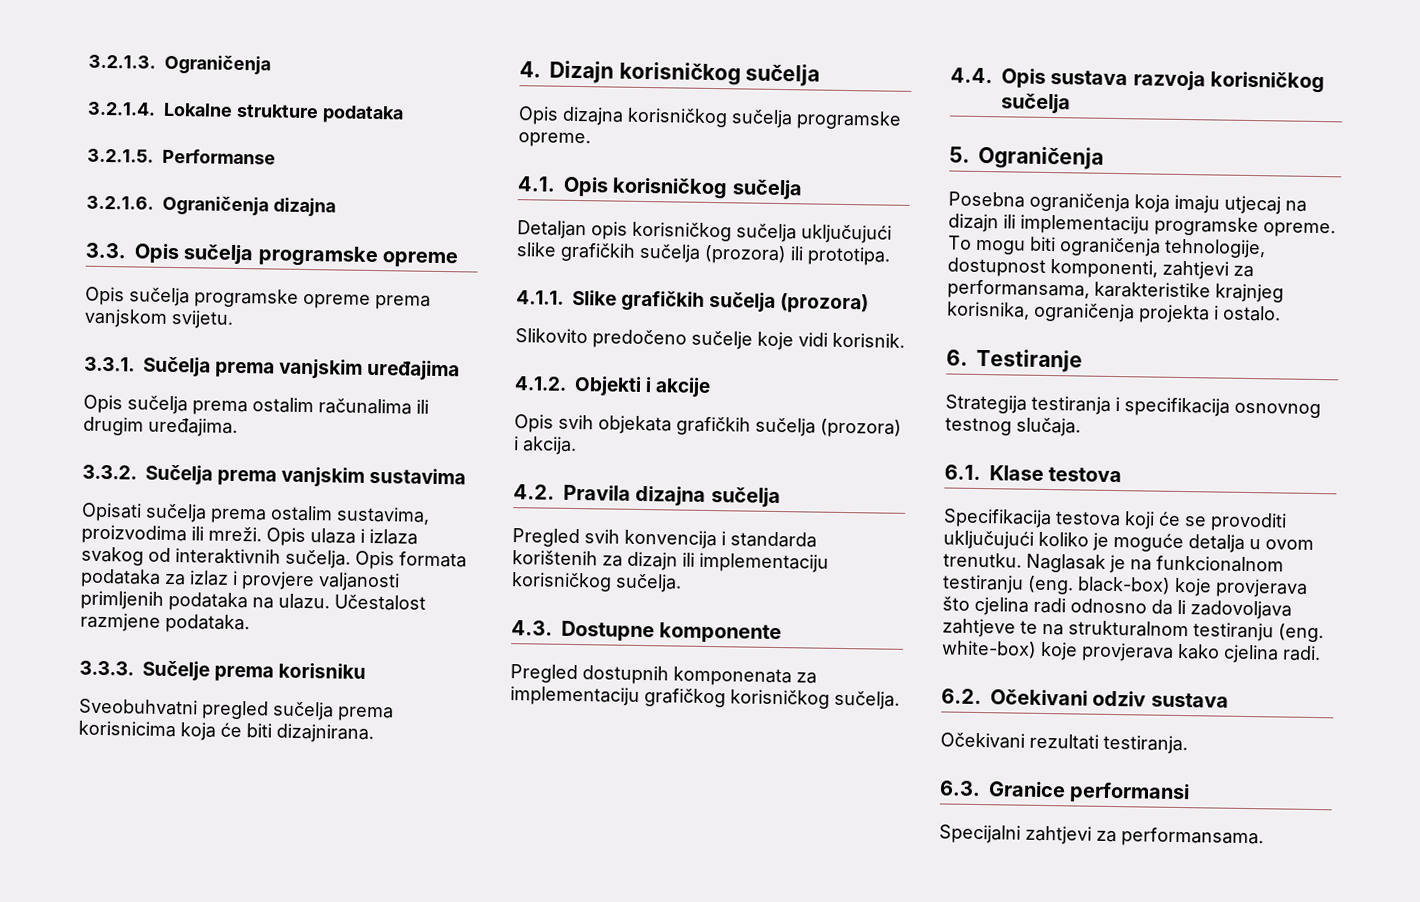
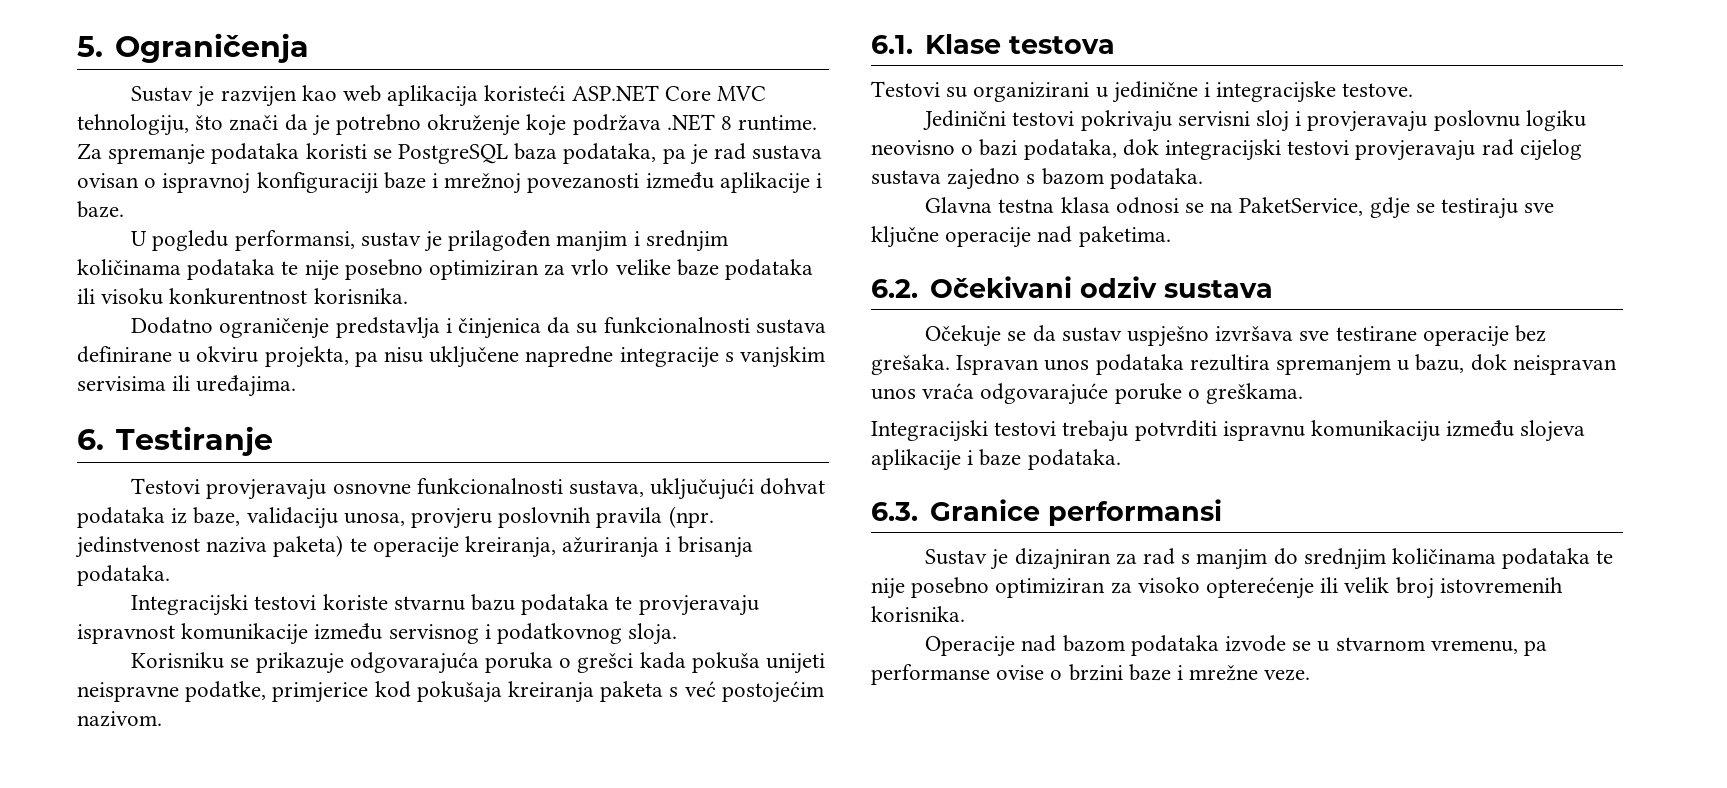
- 3.2.1.3. Ograničenja
- 3.2.1.4. Lokalne strukture podataka
- 3.2.1.5. Performanse
- 3.2.1.6. Ograničenja dizajna
- 3.3. Opis sučelja programske opreme
- Opis sučelja programske opreme prema vanjskom svijetu.
- 3.3.1. Sučelja prema vanjskim uređajima
- Opis sučelja prema ostalim računalima ili drugim uređajima.
- 3.3.2. Sučelja prema vanjskim sustavima
- Opisati sučelja prema ostalim sustavima, proizvodima ili mreži. Opis ulaza i izlaza svakog od interaktivnih sučelja. Opis formata podataka za izlaz i provjere valjanosti primljenih podataka na ulazu. Učestalost razmjene podataka.
- 3.3.3. Sučelje prema korisniku
- Sveobuhvatni pregled sučelja prema korisnicima koja će biti dizajnirana.
- 4. Dizajn korisničkog sučelja
- Opis dizajna korisničkog sučelja programske opreme.
- 4.1. Opis korisničkog sučelja
- Detaljan opis korisničkog sučelja uključujući slike grafičkih sučelja (prozora) ili prototipa.
- 4.1.1. Slike grafičkih sučelja (prozora)
- Slikovito predočeno sučelje koje vidi korisnik.
- 4.1.2. Objekti i akcije
- Opis svih objekata grafičkih sučelja (prozora) i akcija.
- 4.2. Pravila dizajna sučelja
- Pregled svih konvencija i standarda korištenih za dizajn ili implementaciju korisničkog sučelja.
- 4.3. Dostupne komponente
- Pregled dostupnih komponenata za implementaciju grafičkog korisničkog sučelja.
- 4.4. Opis sustava razvoja korisničkog sučelja
  5. Ograničenja
- Posebna ograničenja koja imaju utjecaj na dizajn ili implementaciju programske opreme. To mogu biti ograničenja tehnologije, dostupnost komponenti, zahtjevi za performansama, karakteristike krajnjeg korisnika, ograničenja projekta i ostalo.
+ Sustav je razvijen kao web aplikacija koristeći ASP.NET Core MVC tehnologiju, što znači da je potrebno okruženje koje podržava .NET 8 runtime. Za spremanje podataka koristi se PostgreSQL baza podataka, pa je rad sustava ovisan o ispravnoj konfiguraciji baze i mrežnoj povezanosti između aplikacije i baze.
+ U pogledu performansi, sustav je prilagođen manjim i srednjim količinama podataka te nije posebno optimiziran za vrlo velike baze podataka ili visoku konkurentnost korisnika.
+ Dodatno ograničenje predstavlja i činjenica da su funkcionalnosti sustava definirane u okviru projekta, pa nisu uključene napredne integracije s vanjskim servisima ili uređajima.
  6. Testiranje
- Strategija testiranja i specifikacija osnovnog testnog slučaja.
+ Testovi provjeravaju osnovne funkcionalnosti sustava, uključujući dohvat podataka iz baze, validaciju unosa, provjeru poslovnih pravila (npr. jedinstvenost naziva paketa) te operacije kreiranja, ažuriranja i brisanja podataka.
+ Integracijski testovi koriste stvarnu bazu podataka te provjeravaju ispravnost komunikacije između servisnog i podatkovnog sloja.
+ Korisniku se prikazuje odgovarajuća poruka o grešci kada pokuša unijeti neispravne podatke, primjerice kod pokušaja kreiranja paketa s već postojećim nazivom.
  6.1. Klase testova
- Specifikacija testova koji će se provoditi uključujući koliko je moguće detalja u ovom trenutku. Naglasak je na funkcionalnom testiranju (eng. black-box) koje provjerava što cjelina radi odnosno da li zadovoljava zahtjeve te na strukturalnom testiranju (eng. white-box) koje provjerava kako cjelina radi.
+ Testovi su organizirani u jedinične i integracijske testove.
+ Jedinični testovi pokrivaju servisni sloj i provjeravaju poslovnu logiku neovisno o bazi podataka, dok integracijski testovi provjeravaju rad cijelog sustava zajedno s bazom podataka.
+ Glavna testna klasa odnosi se na PaketService, gdje se testiraju sve ključne operacije nad paketima.
  6.2. Očekivani odziv sustava
- Očekivani rezultati testiranja.
+ Očekuje se da sustav uspješno izvršava sve testirane operacije bez grešaka. Ispravan unos podataka rezultira spremanjem u bazu, dok neispravan unos vraća odgovarajuće poruke o greškama.
+ Integracijski testovi trebaju potvrditi ispravnu komunikaciju između slojeva aplikacije i baze podataka.
  6.3. Granice performansi
- Specijalni zahtjevi za performansama.
+ Sustav je dizajniran za rad s manjim do srednjim količinama podataka te nije posebno optimiziran za visoko opterećenje ili velik broj istovremenih korisnika.
+ Operacije nad bazom podataka izvode se u stvarnom vremenu, pa performanse ovise o brzini baze i mrežne veze.

